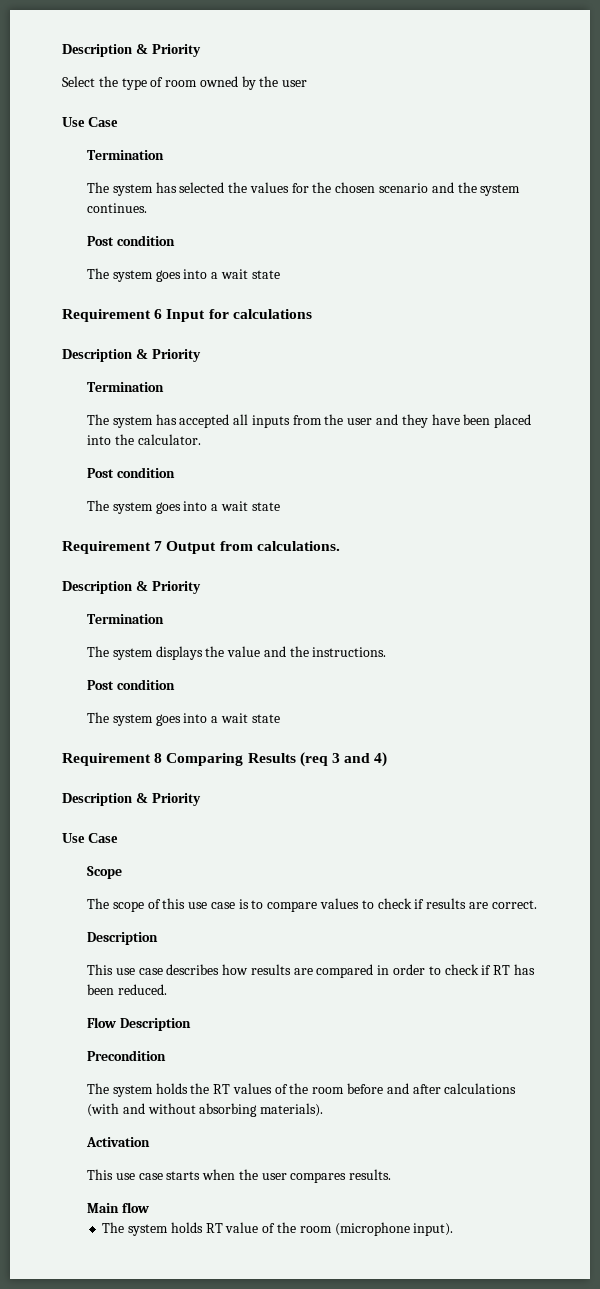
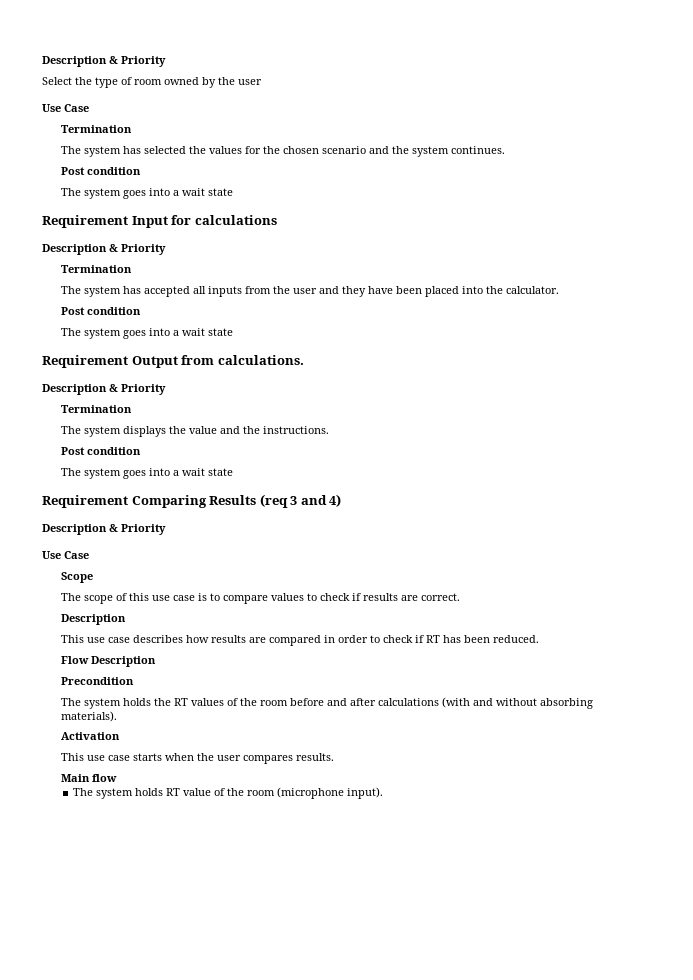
- Requirement 6 Input for calculations
+ Requirement Input for calculations
- Requirement 7 Output from calculations.
+ Requirement Output from calculations.
- Requirement 8 Comparing Results (req 3 and 4)
+ Requirement Comparing Results (req 3 and 4)

